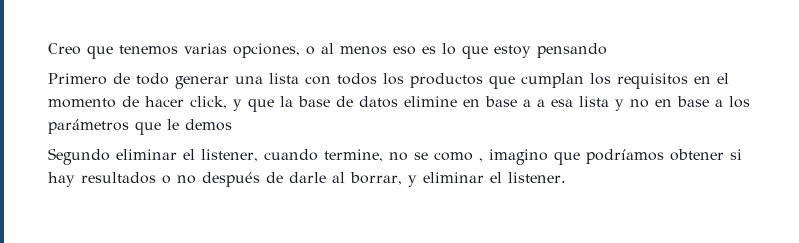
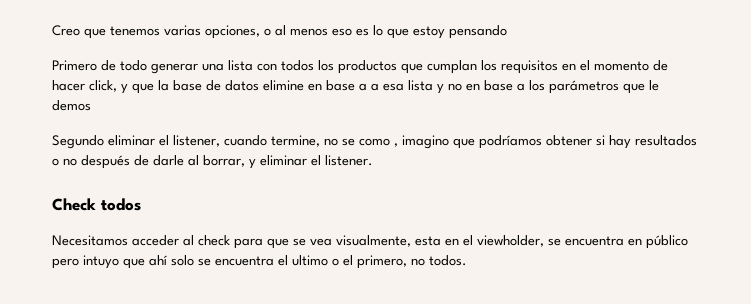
+ Check todos
+ Necesitamos acceder al check para que se vea visualmente, esta en el viewholder, se encuentra en público pero intuyo que ahí solo se encuentra el ultimo o el primero, no todos.

